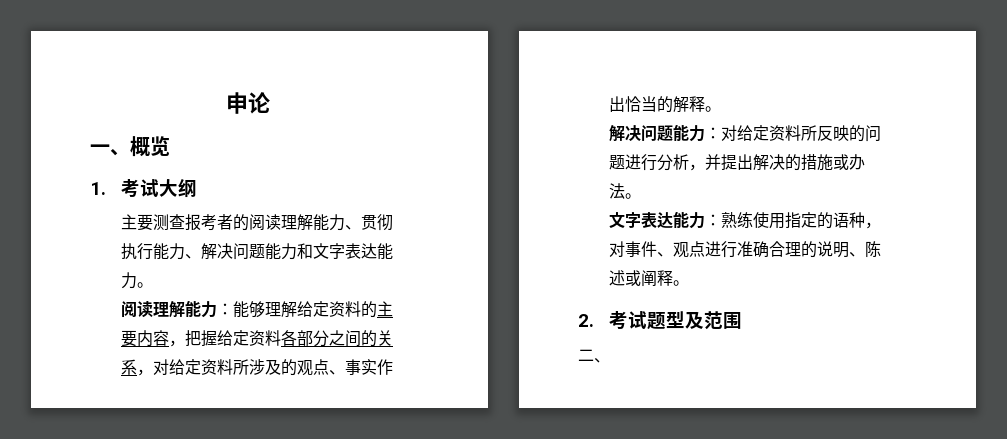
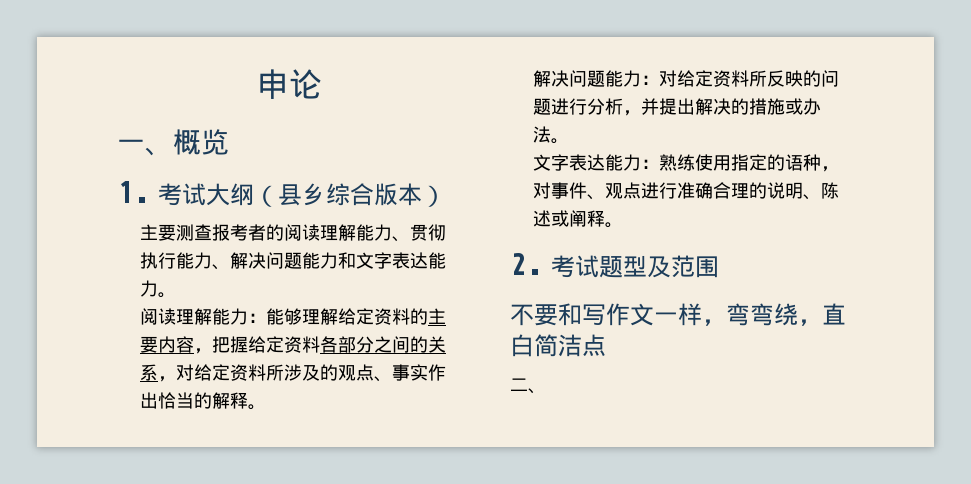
- 1.考试大纲
+ 1.考试大纲（县乡综合版本）
+ 不要和写作文一样，弯弯绕，直白简洁点

